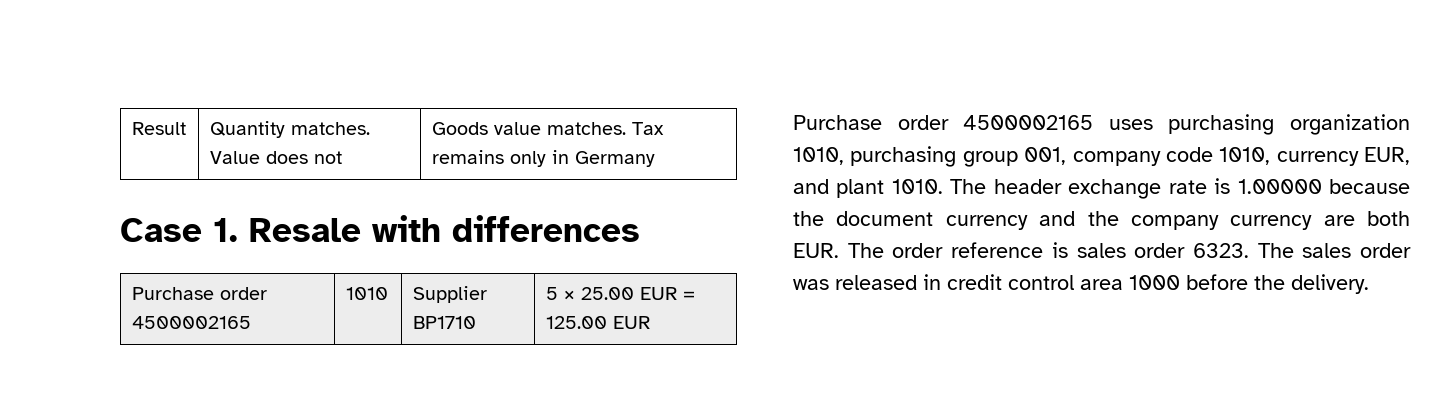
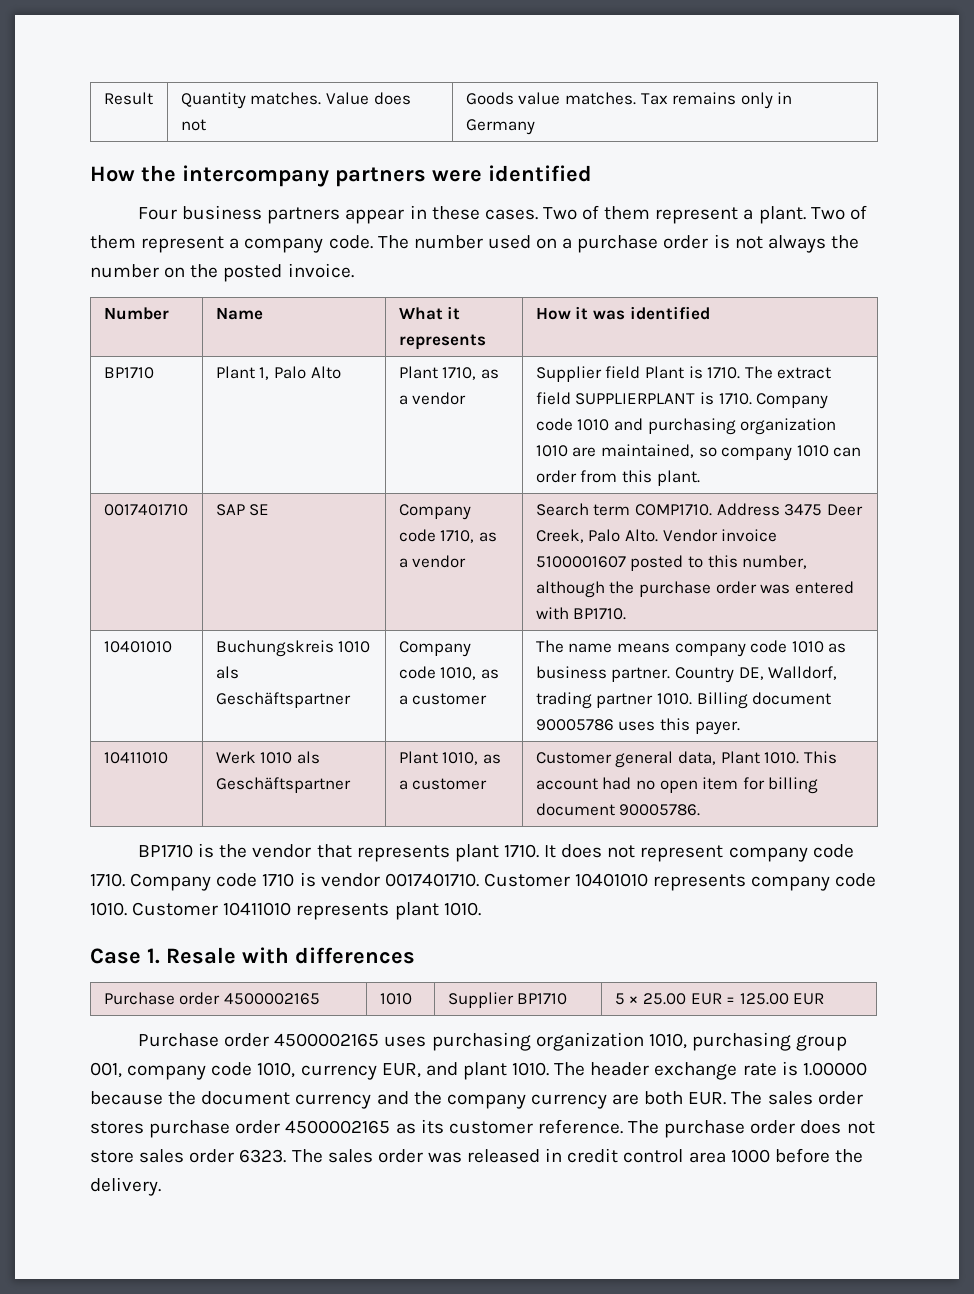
+ How the intercompany partners were identified
+ Four business partners appear in these cases. Two of them represent a plant. Two of them represent a company code. The number used on a purchase order is not always the number on the posted invoice.
+ Number | Name | What it represents | How it was identified
+ BP1710 | Plant 1, Palo Alto | Plant 1710, as a vendor | Supplier field Plant is 1710. The extract field SUPPLIERPLANT is 1710. Company code 1010 and purchasing organization 1010 are maintained, so company 1010 can order from this plant.
+ 0017401710 | SAP SE | Company code 1710, as a vendor | Search term COMP1710. Address 3475 Deer Creek, Palo Alto. Vendor invoice 5100001607 posted to this number, although the purchase order was entered with BP1710.
+ 10401010 | Buchungskreis 1010 als Geschäftspartner | Company code 1010, as a customer | The name means company code 1010 as business partner. Country DE, Walldorf, trading partner 1010. Billing document 90005786 uses this payer.
+ 10411010 | Werk 1010 als Geschäftspartner | Plant 1010, as a customer | Customer general data, Plant 1010. This account had no open item for billing document 90005786.
+ BP1710 is the vendor that represents plant 1710. It does not represent company code 1710. Company code 1710 is vendor 0017401710. Customer 10401010 represents company code 1010. Customer 10411010 represents plant 1010.
- The header exchange rate is 1.00000 because the document currency and the company currency are both EUR. The order reference is sales order 6323.
+ The header exchange rate is 1.00000 because the document currency and the company currency are both EUR. The sales order stores purchase order 4500002165 as its customer reference. The purchase order does not store sales order 6323.

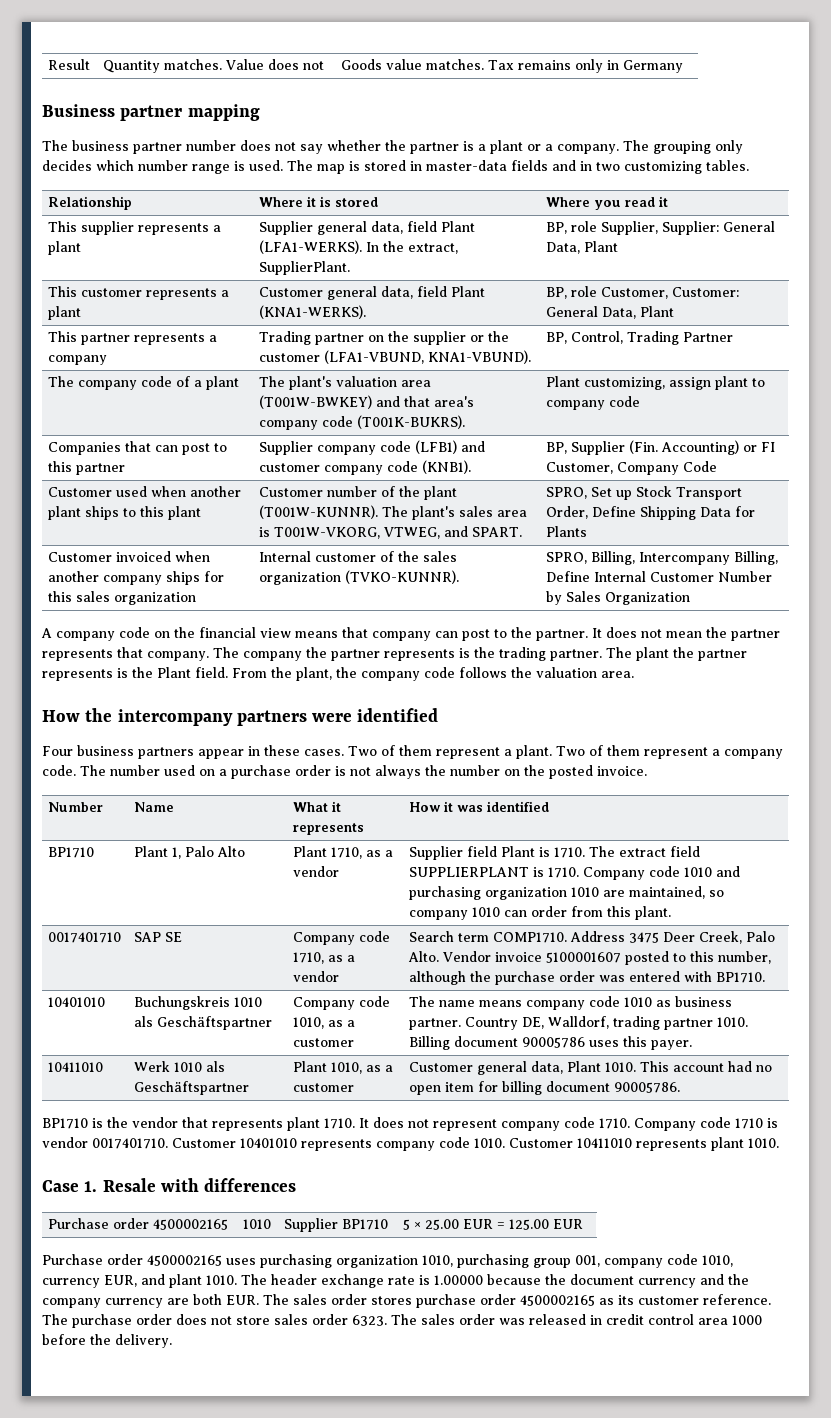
+ Business partner mapping
+ The business partner number does not say whether the partner is a plant or a company. The grouping only decides which number range is used. The map is stored in master-data fields and in two customizing tables.
+ Relationship | Where it is stored | Where you read it
+ This supplier represents a plant | Supplier general data, field Plant (LFA1-WERKS). In the extract, SupplierPlant. | BP, role Supplier, Supplier: General Data, Plant
+ This customer represents a plant | Customer general data, field Plant (KNA1-WERKS). | BP, role Customer, Customer: General Data, Plant
+ This partner represents a company | Trading partner on the supplier or the customer (LFA1-VBUND, KNA1-VBUND). | BP, Control, Trading Partner
+ The company code of a plant | The plant's valuation area (T001W-BWKEY) and that area's company code (T001K-BUKRS). | Plant customizing, assign plant to company code
+ Companies that can post to this partner | Supplier company code (LFB1) and customer company code (KNB1). | BP, Supplier (Fin. Accounting) or FI Customer, Company Code
+ Customer used when another plant ships to this plant | Customer number of the plant (T001W-KUNNR). The plant's sales area is T001W-VKORG, VTWEG, and SPART. | SPRO, Set up Stock Transport Order, Define Shipping Data for Plants
+ Customer invoiced when another company ships for this sales organization | Internal customer of the sales organization (TVKO-KUNNR). | SPRO, Billing, Intercompany Billing, Define Internal Customer Number by Sales Organization
+ A company code on the financial view means that company can post to the partner. It does not mean the partner represents that company. The company the partner represents is the trading partner. The plant the partner represents is the Plant field. From the plant, the company code follows the valuation area.

